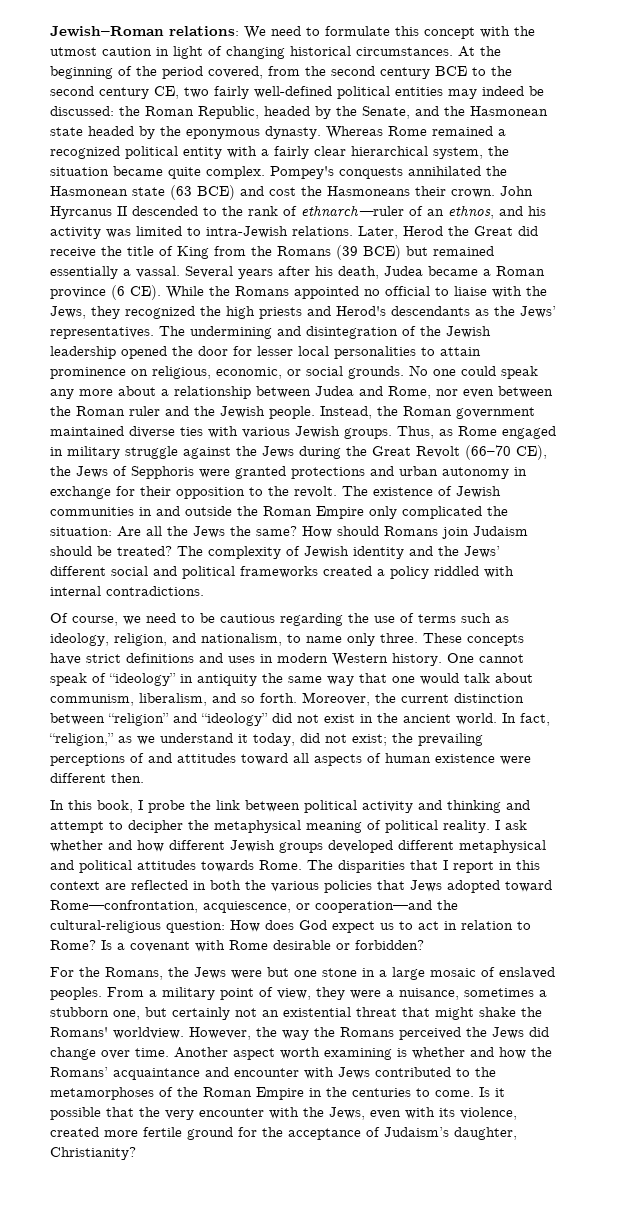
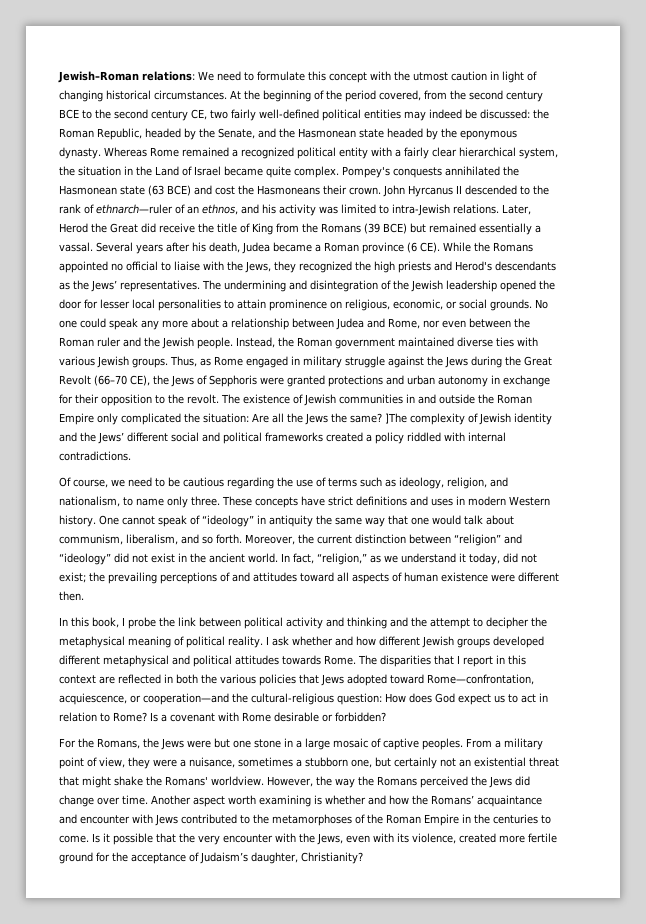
- Whereas Rome remained a recognized political entity with a fairly clear hierarchical system, the situation became quite complex.
+ Whereas Rome remained a recognized political entity with a fairly clear hierarchical system, the situation in the Land of Israel became quite complex.
- The existence of Jewish communities in and outside the Roman Empire only complicated the situation: Are all the Jews the same? How should Romans join Judaism should be treated? The complexity of Jewish identity and the Jews’ different social and political frameworks created a policy riddled with internal contradictions.
+ The existence of Jewish communities in and outside the Roman Empire only complicated the situation: Are all the Jews the same? ]The complexity of Jewish identity and the Jews’ different social and political frameworks created a policy riddled with internal contradictions.
- In this book, I probe the link between political activity and thinking and attempt to decipher the metaphysical meaning of political reality.
+ In this book, I probe the link between political activity and thinking and the attempt to decipher the metaphysical meaning of political reality.
- For the Romans, the Jews were but one stone in a large mosaic of enslaved peoples.
+ For the Romans, the Jews were but one stone in a large mosaic of captive peoples.

